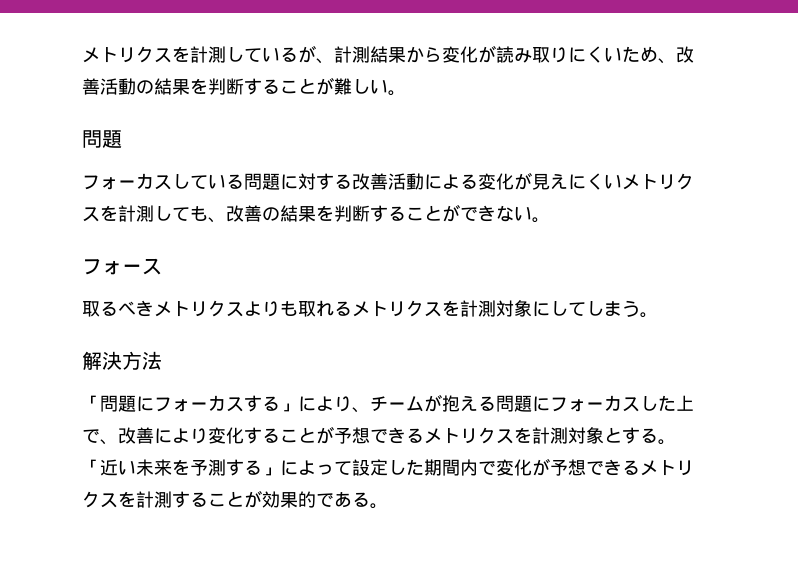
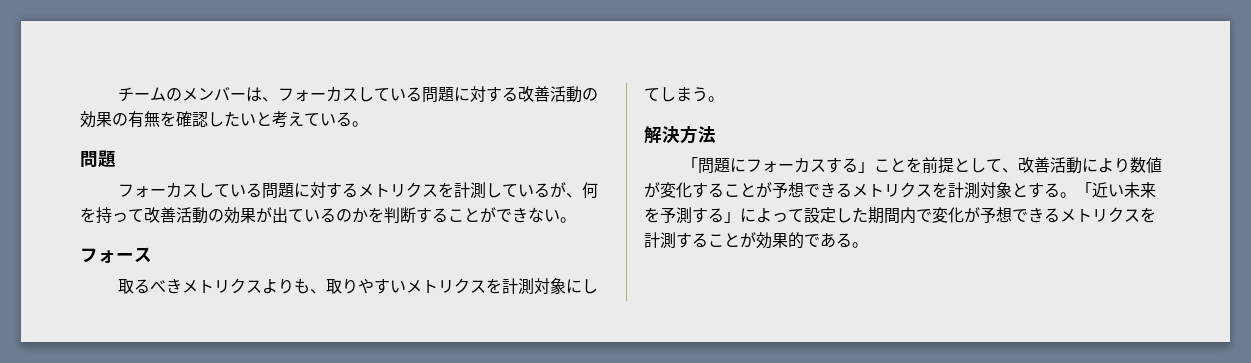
- メトリクスを計測しているが、計測結果から変化が読み取りにくいため、改善活動の結果を判断することが難しい。
+ チームのメンバーは、フォーカスしている問題に対する改善活動の効果の有無を確認したいと考えている。
- フォーカスしている問題に対する改善活動による変化が見えにくいメトリクスを計測しても、改善の結果を判断することができない。
+ フォーカスしている問題に対するメトリクスを計測しているが、何を持って改善活動の効果が出ているのかを判断することができない。
- 取るべきメトリクスよりも取れるメトリクスを計測対象にしてしまう。
+ 取るべきメトリクスよりも、取りやすいメトリクスを計測対象にしてしまう。
- 「問題にフォーカスする」により、チームが抱える問題にフォーカスした上で、改善により変化することが予想できるメトリクスを計測対象とする。
+ 「問題にフォーカスする」ことを前提として、改善活動により数値が変化することが予想できるメトリクスを計測対象とする。

